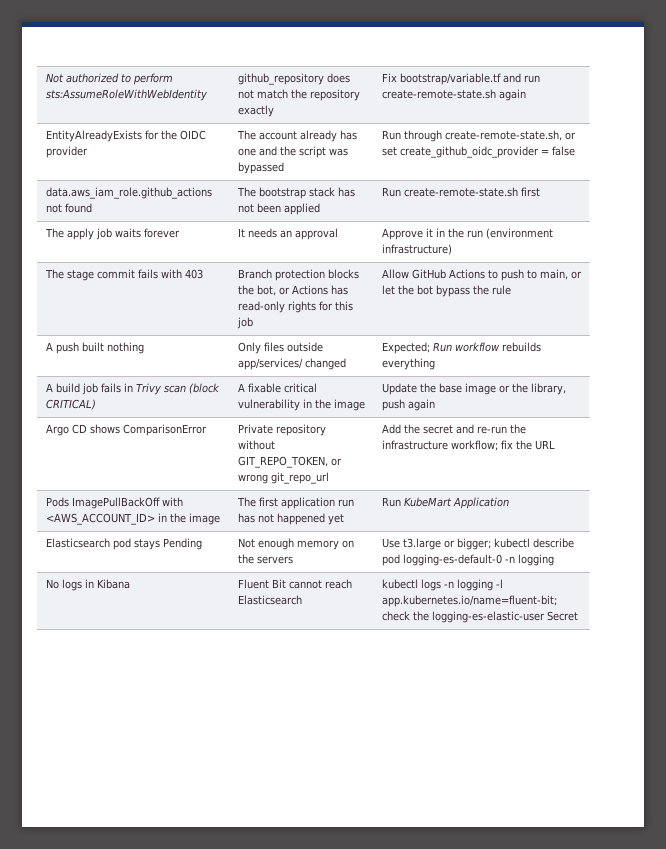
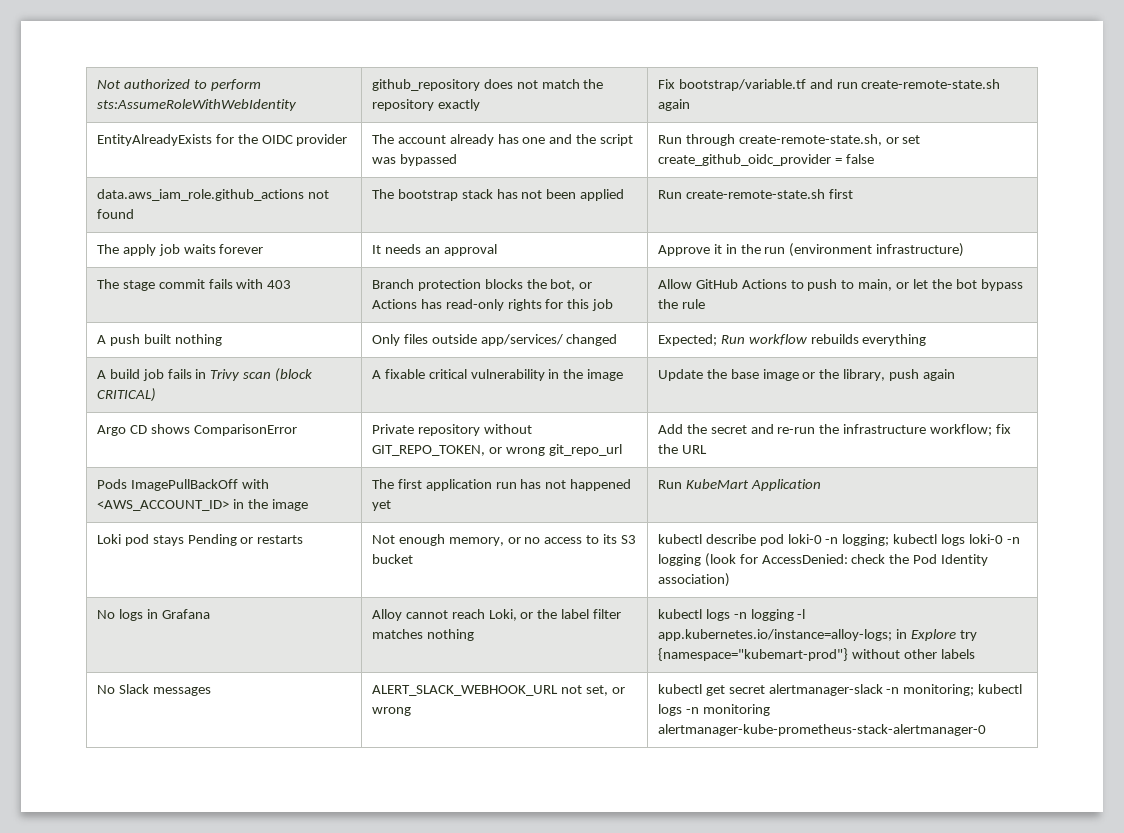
- Elasticsearch pod stays Pending | Not enough memory on the servers | Use t3.large or bigger; kubectl describe pod logging-es-default-0 -n logging
- No logs in Kibana | Fluent Bit cannot reach Elasticsearch | kubectl logs -n logging -l app.kubernetes.io/name=fluent-bit; check the logging-es-elastic-user Secret
+ Loki pod stays Pending or restarts | Not enough memory, or no access to its S3 bucket | kubectl describe pod loki-0 -n logging; kubectl logs loki-0 -n logging (look for AccessDenied: check the Pod Identity association)
+ No logs in Grafana | Alloy cannot reach Loki, or the label filter matches nothing | kubectl logs -n logging -l app.kubernetes.io/instance=alloy-logs; in Explore try {namespace="kubemart-prod"} without other labels
+ No Slack messages | ALERT_SLACK_WEBHOOK_URL not set, or wrong | kubectl get secret alertmanager-slack -n monitoring; kubectl logs -n monitoring alertmanager-kube-prometheus-stack-alertmanager-0

